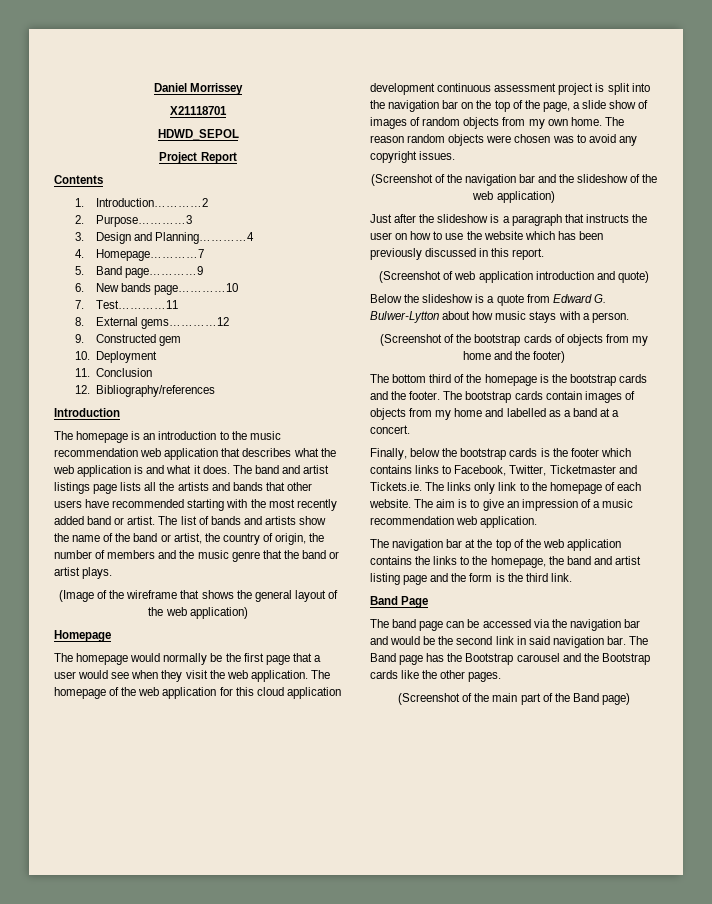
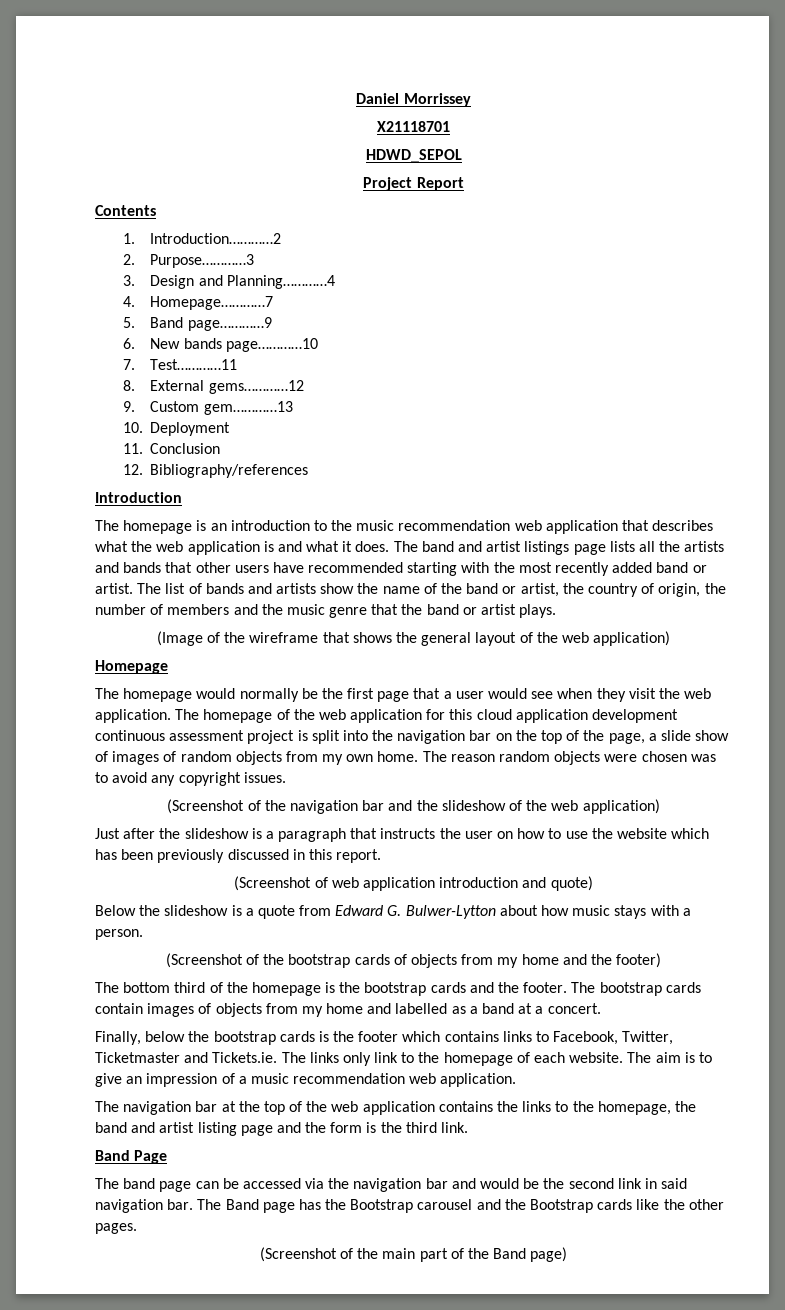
- 9. Constructed gem
+ 9. Custom gem…………13

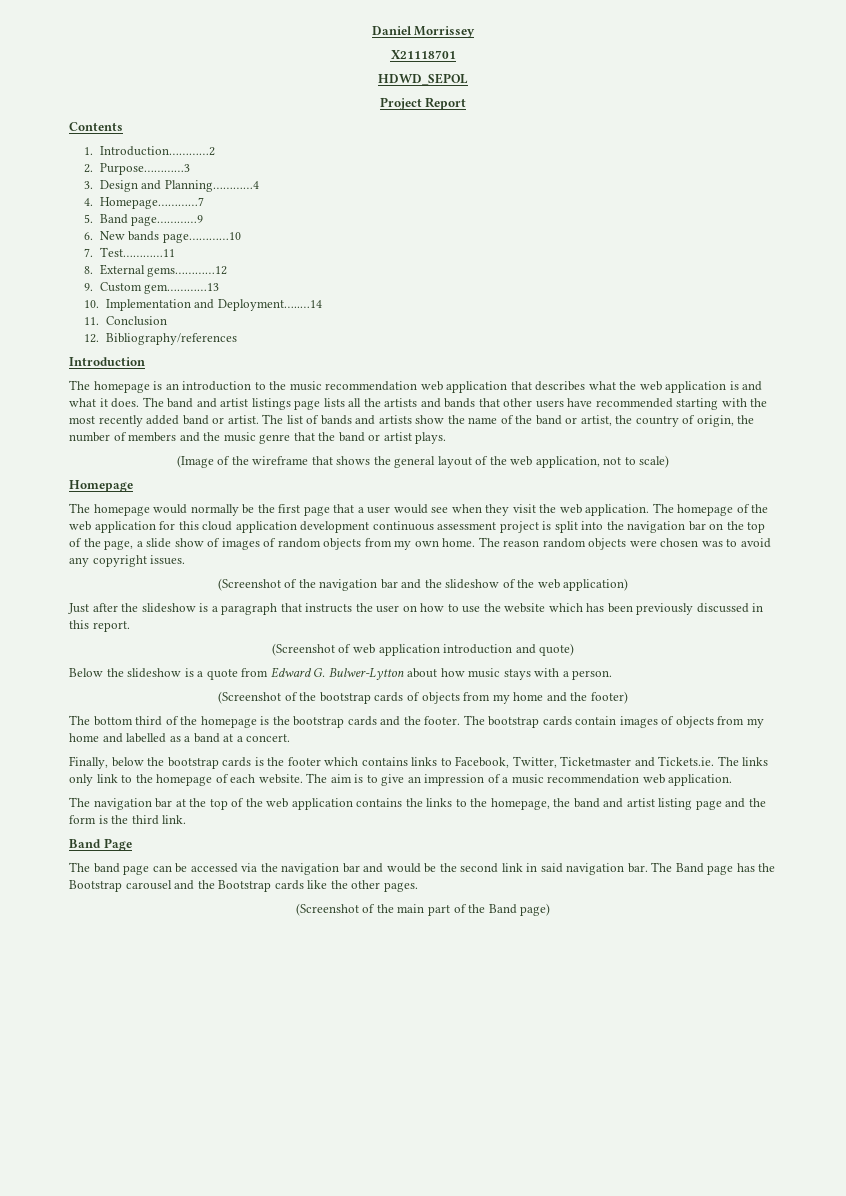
- 10. Deployment
+ 10. Implementation and Deployment…..…14
- (Image of the wireframe that shows the general layout of the web application)
+ (Image of the wireframe that shows the general layout of the web application, not to scale)

